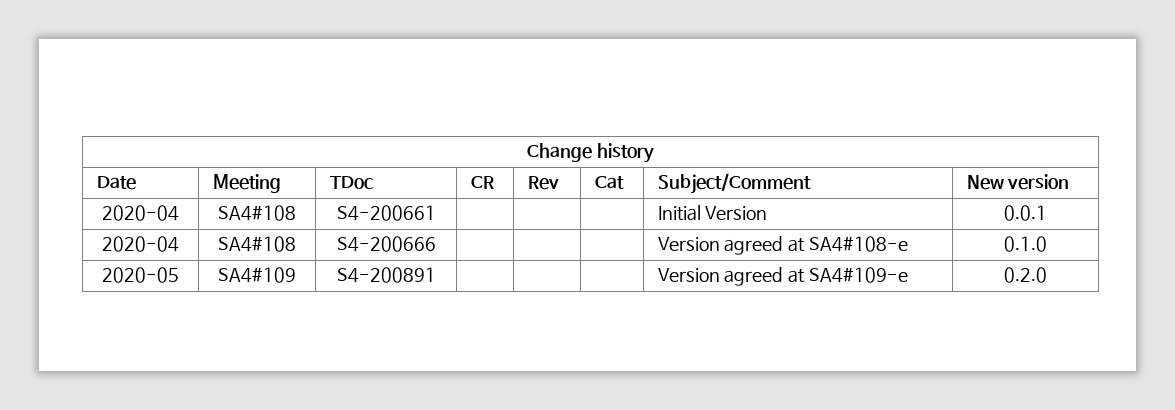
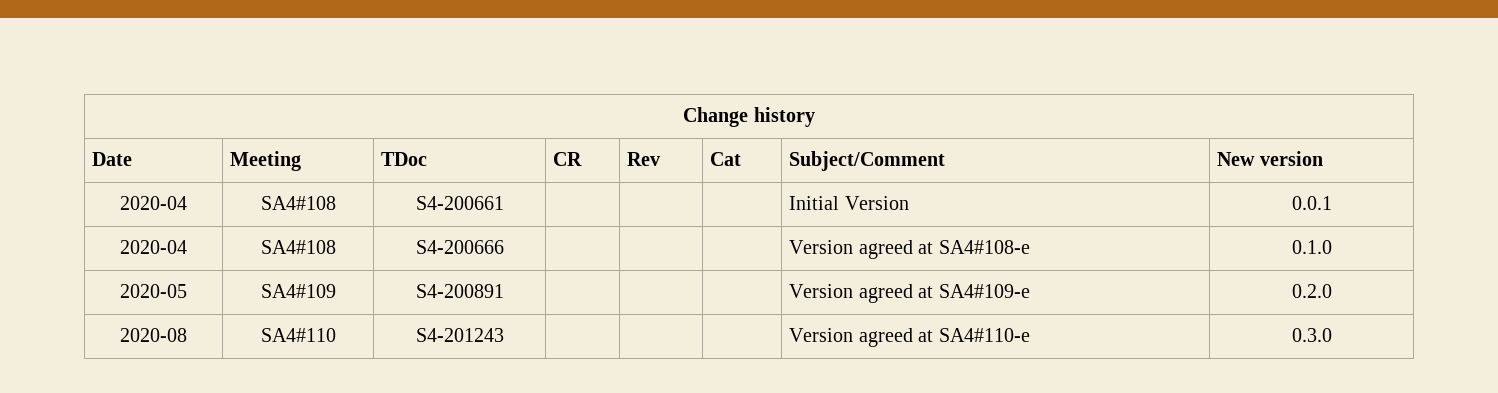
+ 2020-08 | SA4#110 | S4-201243 | | | | Version agreed at SA4#110-e | 0.3.0

